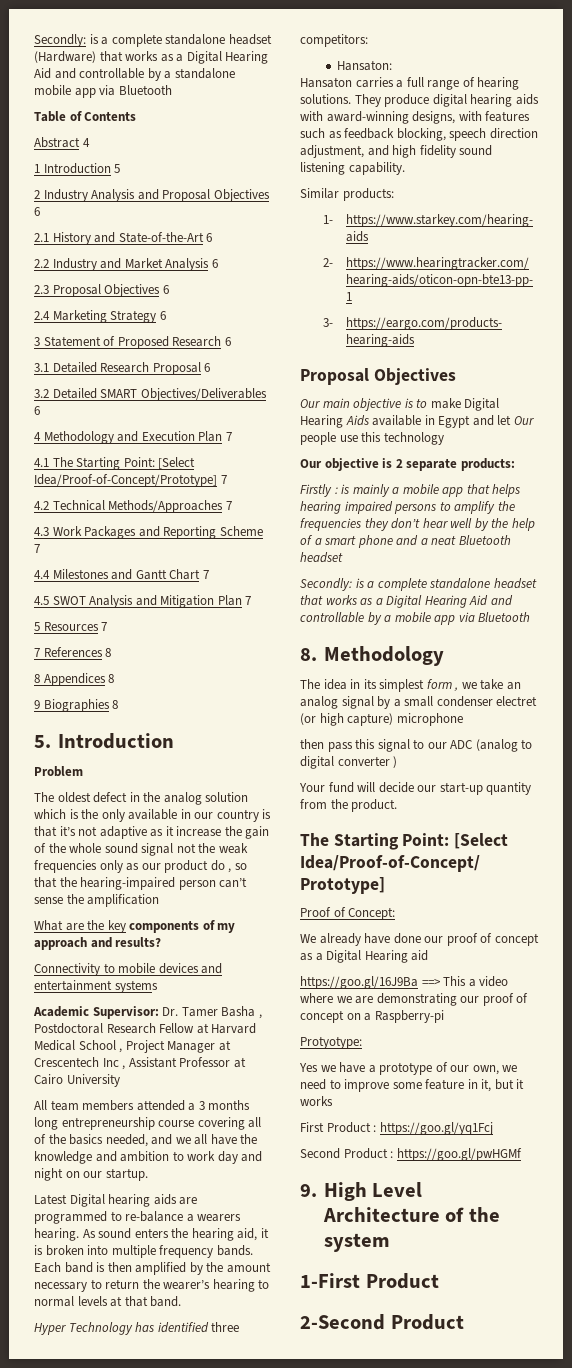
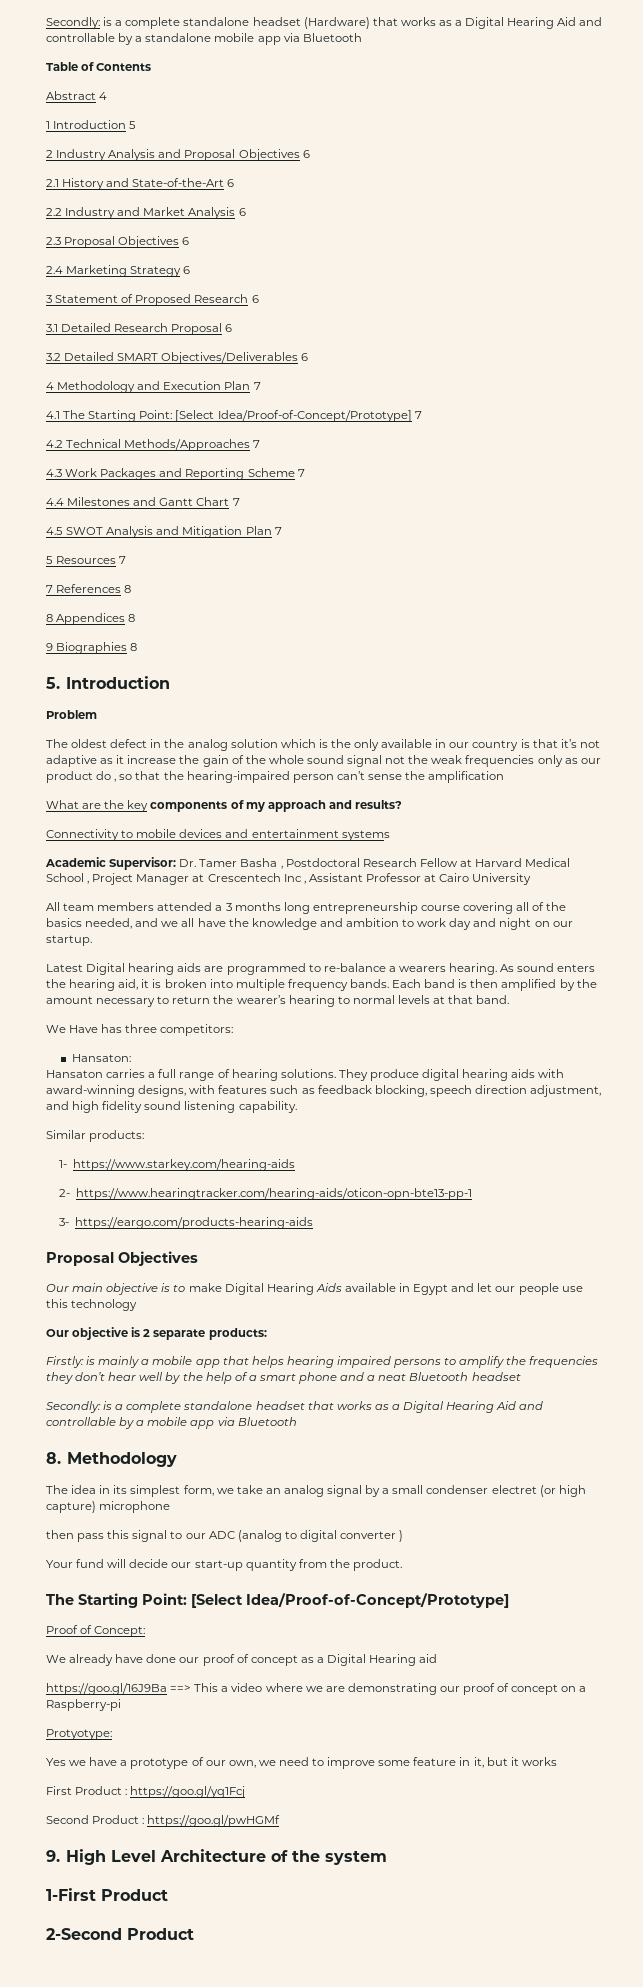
- Hyper Technology has identified three competitors:
+ We Have has three competitors:
- Our main objective is to make Digital Hearing Aids available in Egypt and let Our people use this technology
+ Our main objective is to make Digital Hearing Aids available in Egypt and let our people use this technology
- Firstly : is mainly a mobile app that helps hearing impaired persons to amplify the frequencies they don’t hear well by the help of a smart phone and a neat Bluetooth headset
+ Firstly: is mainly a mobile app that helps hearing impaired persons to amplify the frequencies they don’t hear well by the help of a smart phone and a neat Bluetooth headset
- The idea in its simplest form , we take an analog signal by a small condenser electret (or high capture) microphone
+ The idea in its simplest form, we take an analog signal by a small condenser electret (or high capture) microphone

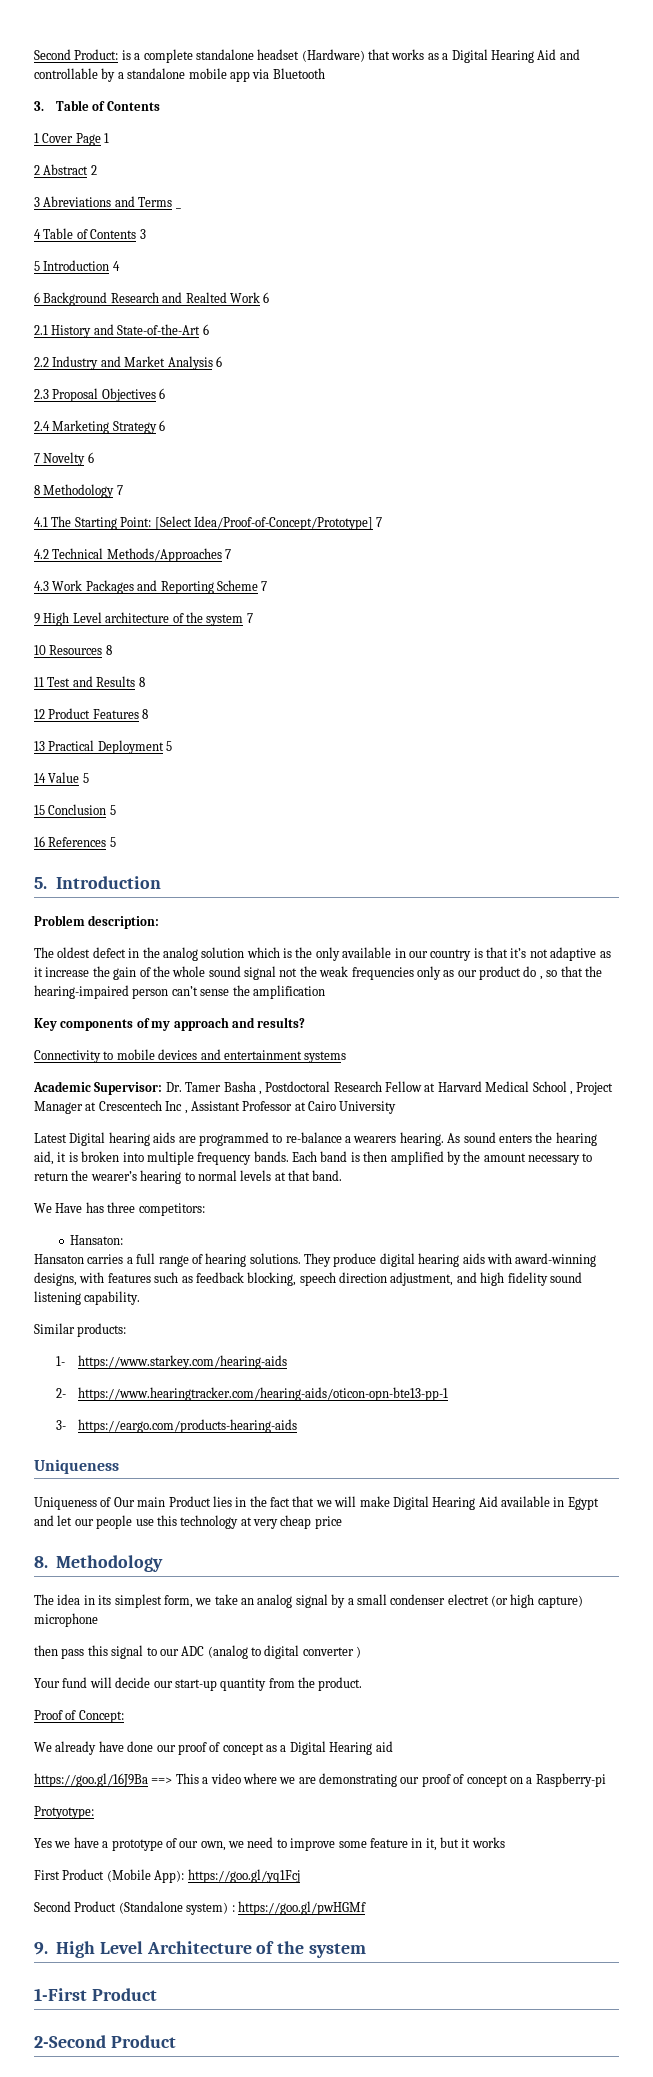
- Secondly: is a complete standalone headset (Hardware) that works as a Digital Hearing Aid and controllable by a standalone mobile app via Bluetooth
+ Second Product: is a complete standalone headset (Hardware) that works as a Digital Hearing Aid and controllable by a standalone mobile app via Bluetooth
- Table of Contents
+ 3. Table of Contents
- Abstract 4
- 1 Introduction 5
- 2 Industry Analysis and Proposal Objectives 6
+ 1 Cover Page 1
+ 2 Abstract 2
+ 3 Abreviations and Terms _
+ 4 Table of Contents 3
+ 5 Introduction 4
+ 6 Background Research and Realted Work 6
- 3 Statement of Proposed Research 6
- 3.1 Detailed Research Proposal 6
- 3.2 Detailed SMART Objectives/Deliverables 6
- 4 Methodology and Execution Plan 7
+ 7 Novelty 6
+ 8 Methodology 7
- 4.4 Milestones and Gantt Chart 7
- 4.5 SWOT Analysis and Mitigation Plan 7
- 5 Resources 7
- 7 References 8
- 8 Appendices 8
- 9 Biographies 8
+ 9 High Level architecture of the system 7
+ 10 Resources 8
+ 11 Test and Results 8
+ 12 Product Features 8
+ 13 Practical Deployment 5
+ 14 Value 5
+ 15 Conclusion 5
+ 16 References 5
- Problem
+ Problem description:
- What are the key components of my approach and results?
+ Key components of my approach and results?
- All team members attended a 3 months long entrepreneurship course covering all of the basics needed, and we all have the knowledge and ambition to work day and night on our startup.
  3- https://eargo.com/products-hearing-aids
- Proposal Objectives
- Our main objective is to make Digital Hearing Aids available in Egypt and let our people use this technology
- Our objective is 2 separate products:
- Firstly: is mainly a mobile app that helps hearing impaired persons to amplify the frequencies they don’t hear well by the help of a smart phone and a neat Bluetooth headset
- Secondly: is a complete standalone headset that works as a Digital Hearing Aid and controllable by a mobile app via Bluetooth
+ Uniqueness
+ Uniqueness of Our main Product lies in the fact that we will make Digital Hearing Aid available in Egypt and let our people use this technology at very cheap price
  Your fund will decide our start-up quantity from the product.
- The Starting Point: [Select Idea/Proof-of-Concept/Prototype]
- First Product : https://goo.gl/yq1Fcj
+ First Product (Mobile App): https://goo.gl/yq1Fcj
- Second Product : https://goo.gl/pwHGMf
+ Second Product (Standalone system) : https://goo.gl/pwHGMf

